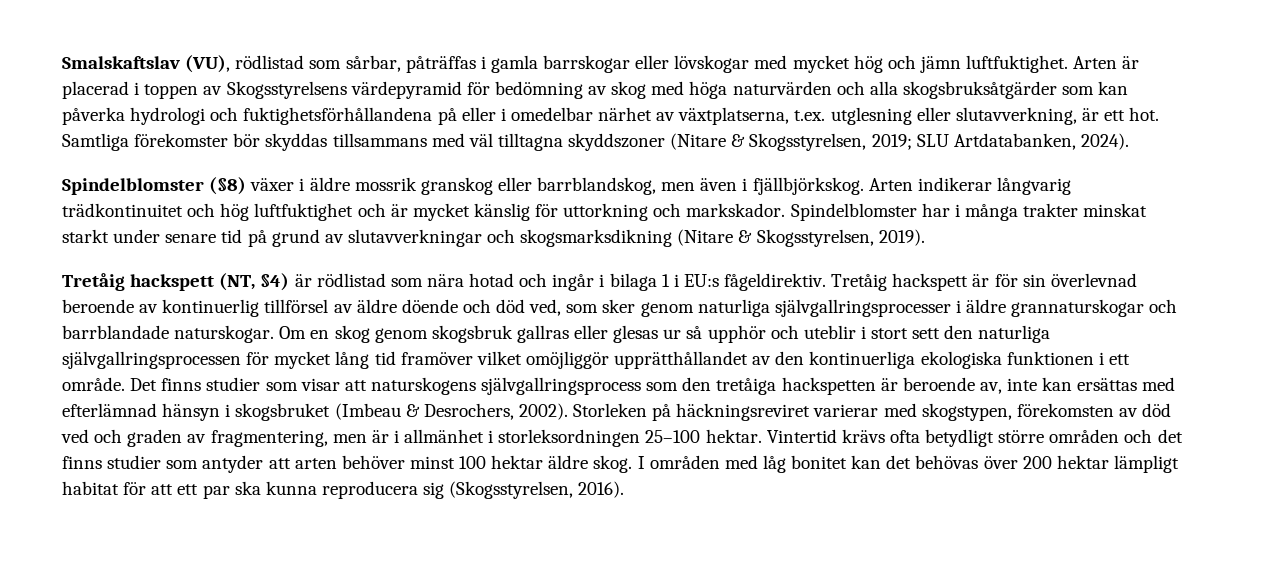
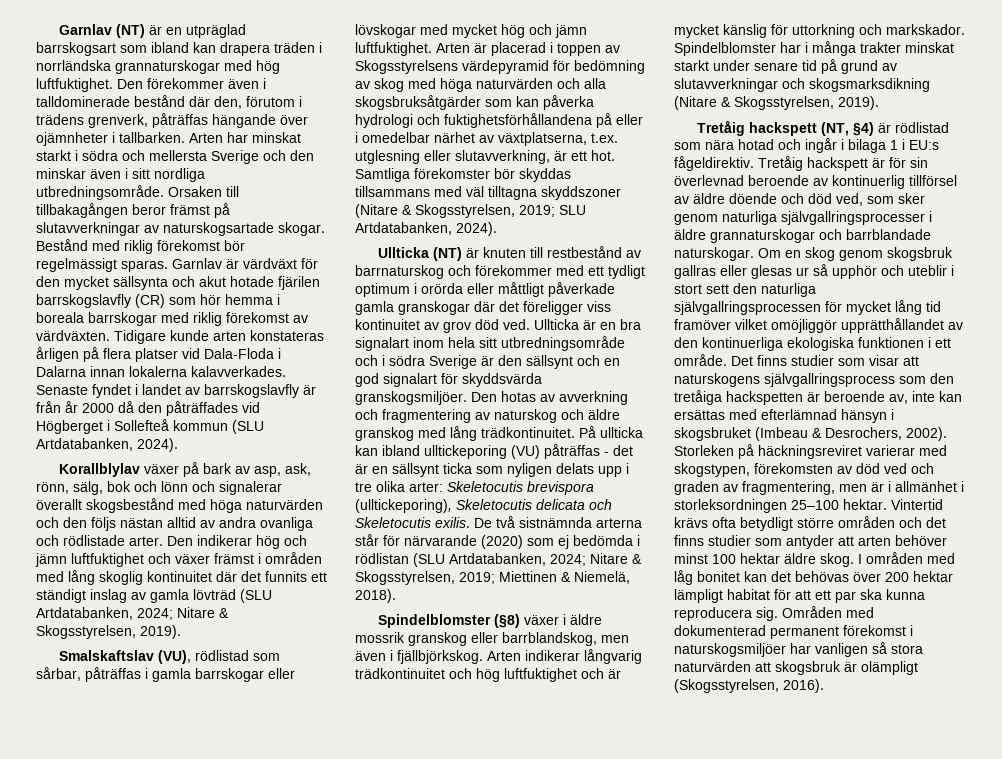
+ Garnlav (NT) är en utpräglad barrskogsart som ibland kan drapera träden i norrländska grannaturskogar med hög luftfuktighet. Den förekommer även i talldominerade bestånd där den, förutom i trädens grenverk, påträffas hängande över ojämnheter i tallbarken. Arten har minskat starkt i södra och mellersta Sverige och den minskar även i sitt nordliga utbredningsområde. Orsaken till tillbakagången beror främst på slutavverkningar av naturskogsartade skogar. Bestånd med riklig förekomst bör regelmässigt sparas. Garnlav är värdväxt för den mycket sällsynta och akut hotade fjärilen barrskogslavfly (CR) som hör hemma i boreala barrskogar med riklig förekomst av värdväxten. Tidigare kunde arten konstateras årligen på flera platser vid Dala-Floda i Dalarna innan lokalerna kalavverkades. Senaste fyndet i landet av barrskogslavfly är från år 2000 då den påträffades vid Högberget i Sollefteå kommun (SLU Artdatabanken, 2024).
+ Korallblylav växer på bark av asp, ask, rönn, sälg, bok och lönn och signalerar överallt skogsbestånd med höga naturvärden och den följs nästan alltid av andra ovanliga och rödlistade arter. Den indikerar hög och jämn luftfuktighet och växer främst i områden med lång skoglig kontinuitet där det funnits ett ständigt inslag av gamla lövträd (SLU Artdatabanken, 2024; Nitare & Skogsstyrelsen, 2019).
+ Ullticka (NT) är knuten till restbestånd av barrnaturskog och förekommer med ett tydligt optimum i orörda eller måttligt påverkade gamla granskogar där det föreligger viss kontinuitet av grov död ved. Ullticka är en bra signalart inom hela sitt utbredningsområde och i södra Sverige är den sällsynt och en god signalart för skyddsvärda granskogsmiljöer. Den hotas av avverkning och fragmentering av naturskog och äldre granskog med lång trädkontinuitet. På ullticka kan ibland ulltickeporing (VU) påträffas - det är en sällsynt ticka som nyligen delats upp i tre olika arter: Skeletocutis brevispora (ulltickeporing), Skeletocutis delicata och Skeletocutis exilis. De två sistnämnda arterna står för närvarande (2020) som ej bedömda i rödlistan (SLU Artdatabanken, 2024; Nitare & Skogsstyrelsen, 2019; Miettinen & Niemelä, 2018).
- I områden med låg bonitet kan det behövas över 200 hektar lämpligt habitat för att ett par ska kunna reproducera sig (Skogsstyrelsen, 2016).
+ I områden med låg bonitet kan det behövas över 200 hektar lämpligt habitat för att ett par ska kunna reproducera sig. Områden med dokumenterad permanent förekomst i naturskogsmiljöer har vanligen så stora naturvärden att skogsbruk är olämpligt (Skogsstyrelsen, 2016).

